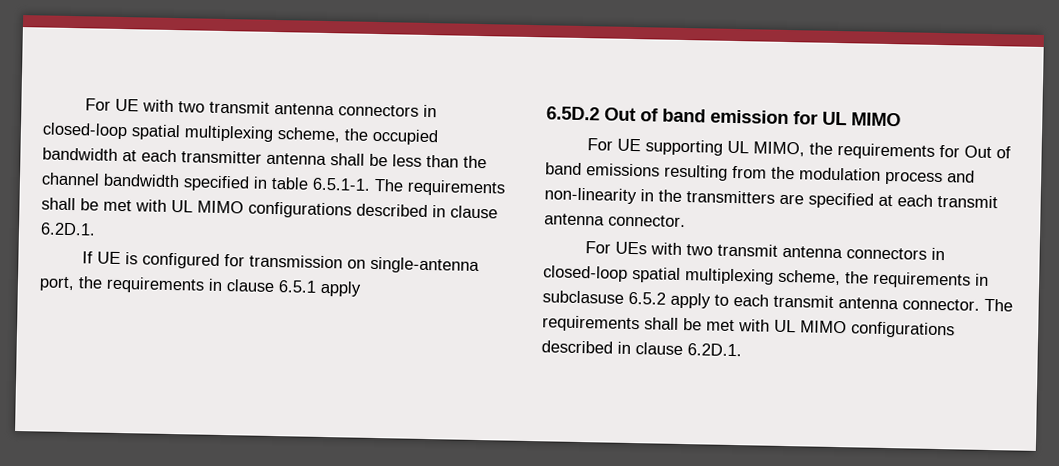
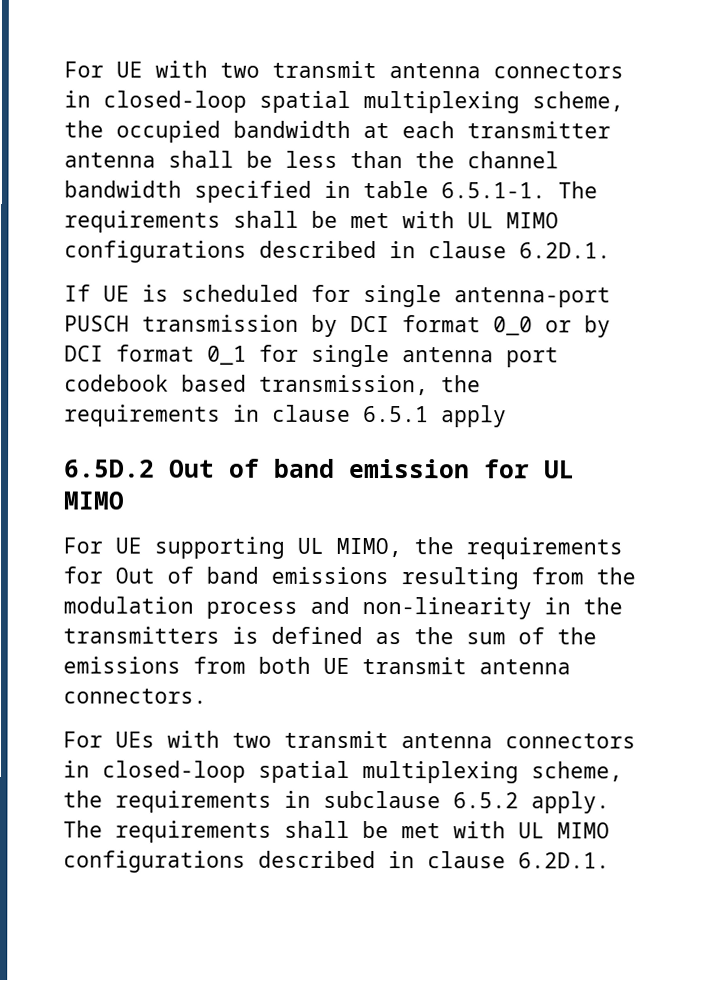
- If UE is configured for transmission on single-antenna port, the requirements in clause 6.5.1 apply
+ If UE is scheduled for single antenna-port PUSCH transmission by DCI format 0_0 or by DCI format 0_1 for single antenna port codebook based transmission, the requirements in clause 6.5.1 apply
- For UE supporting UL MIMO, the requirements for Out of band emissions resulting from the modulation process and non-linearity in the transmitters are specified at each transmit antenna connector.
+ For UE supporting UL MIMO, the requirements for Out of band emissions resulting from the modulation process and non-linearity in the transmitters is defined as the sum of the emissions from both UE transmit antenna connectors.
- For UEs with two transmit antenna connectors in closed-loop spatial multiplexing scheme, the requirements in subclasuse 6.5.2 apply to each transmit antenna connector.
+ For UEs with two transmit antenna connectors in closed-loop spatial multiplexing scheme, the requirements in subclause 6.5.2 apply.

